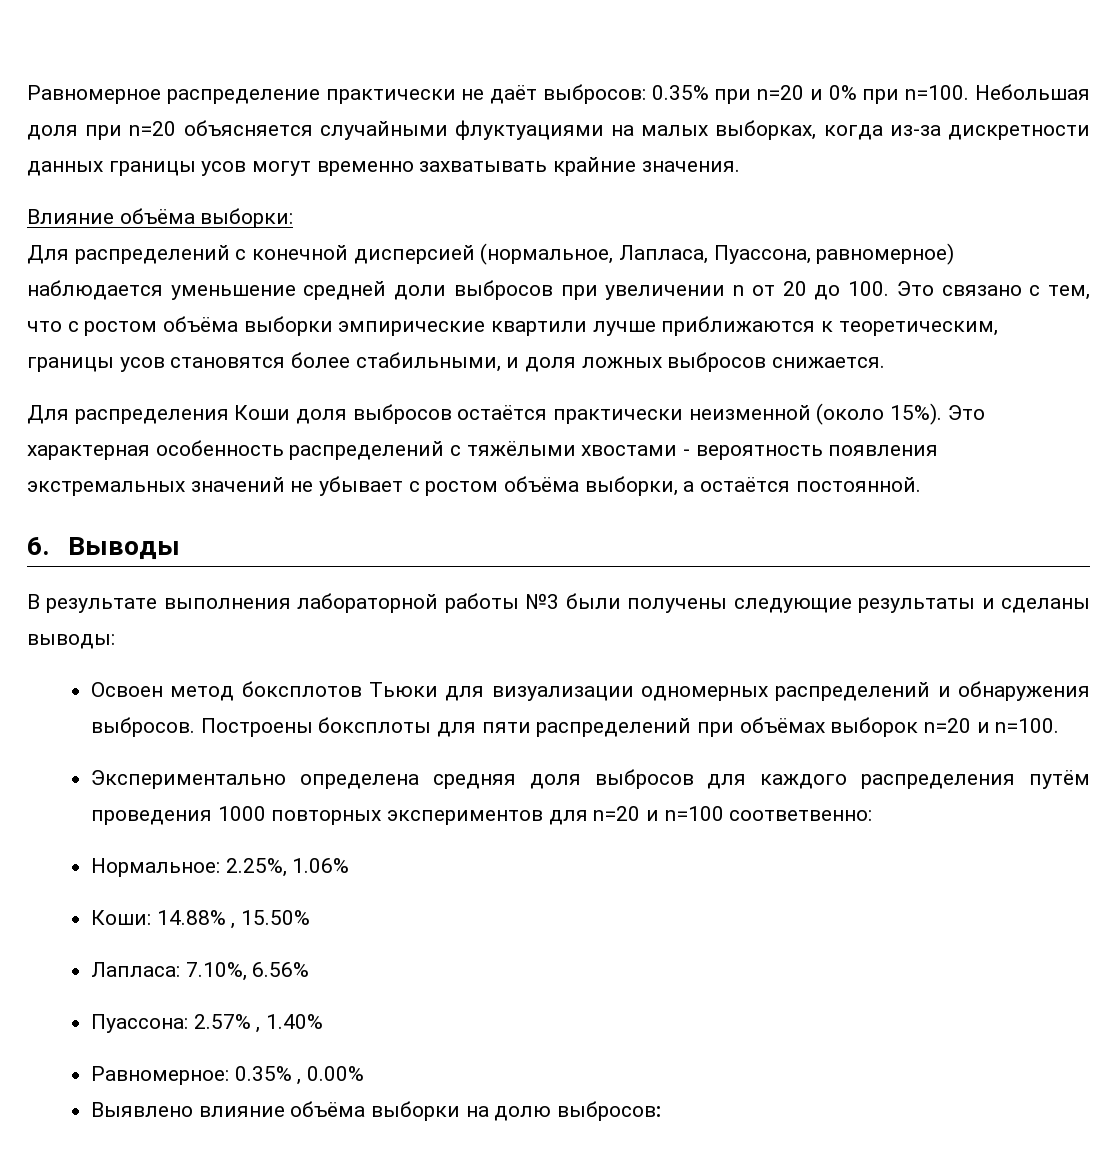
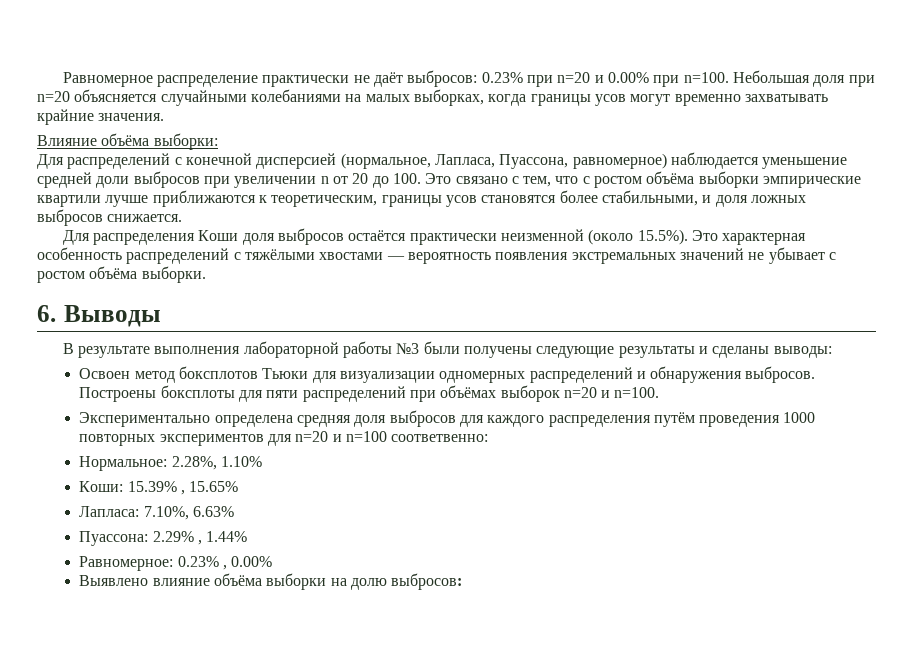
- Равномерное распределение практически не даёт выбросов: 0.35% при n=20 и 0% при n=100.
+ Равномерное распределение практически не даёт выбросов: 0.23% при n=20 и 0.00% при n=100.
- Небольшая доля при n=20 объясняется случайными флуктуациями на малых выборках, когда из-за дискретности данных границы усов могут временно захватывать крайние значения.
+ Небольшая доля при n=20 объясняется случайными колебаниями на малых выборках, когда границы усов могут временно захватывать крайние значения.
- Для распределения Коши доля выбросов остаётся практически неизменной (около 15%). Это характерная особенность распределений с тяжёлыми хвостами - вероятность появления экстремальных значений не убывает с ростом объёма выборки, а остаётся постоянной.
+ Для распределения Коши доля выбросов остаётся практически неизменной (около 15.5%). Это характерная особенность распределений с тяжёлыми хвостами — вероятность появления экстремальных значений не убывает с ростом объёма выборки.
- Нормальное: 2.25%, 1.06%
+ Нормальное: 2.28%, 1.10%
- Коши: 14.88% , 15.50%
+ Коши: 15.39% , 15.65%
- Лапласа: 7.10%, 6.56%
+ Лапласа: 7.10%, 6.63%
- Пуассона: 2.57% , 1.40%
+ Пуассона: 2.29% , 1.44%
- Равномерное: 0.35% , 0.00%
+ Равномерное: 0.23% , 0.00%

